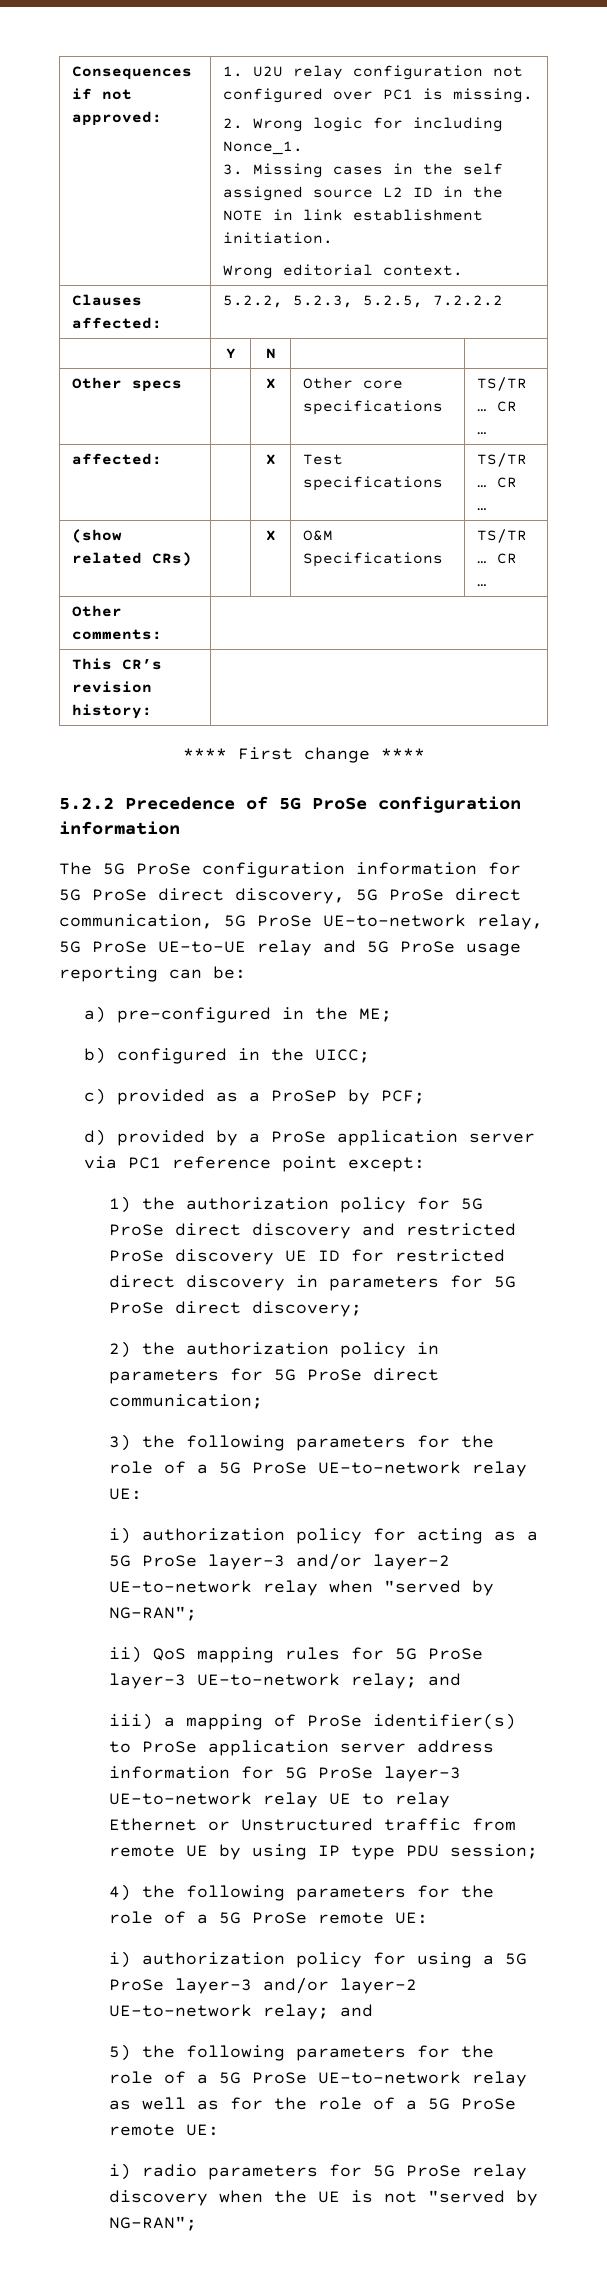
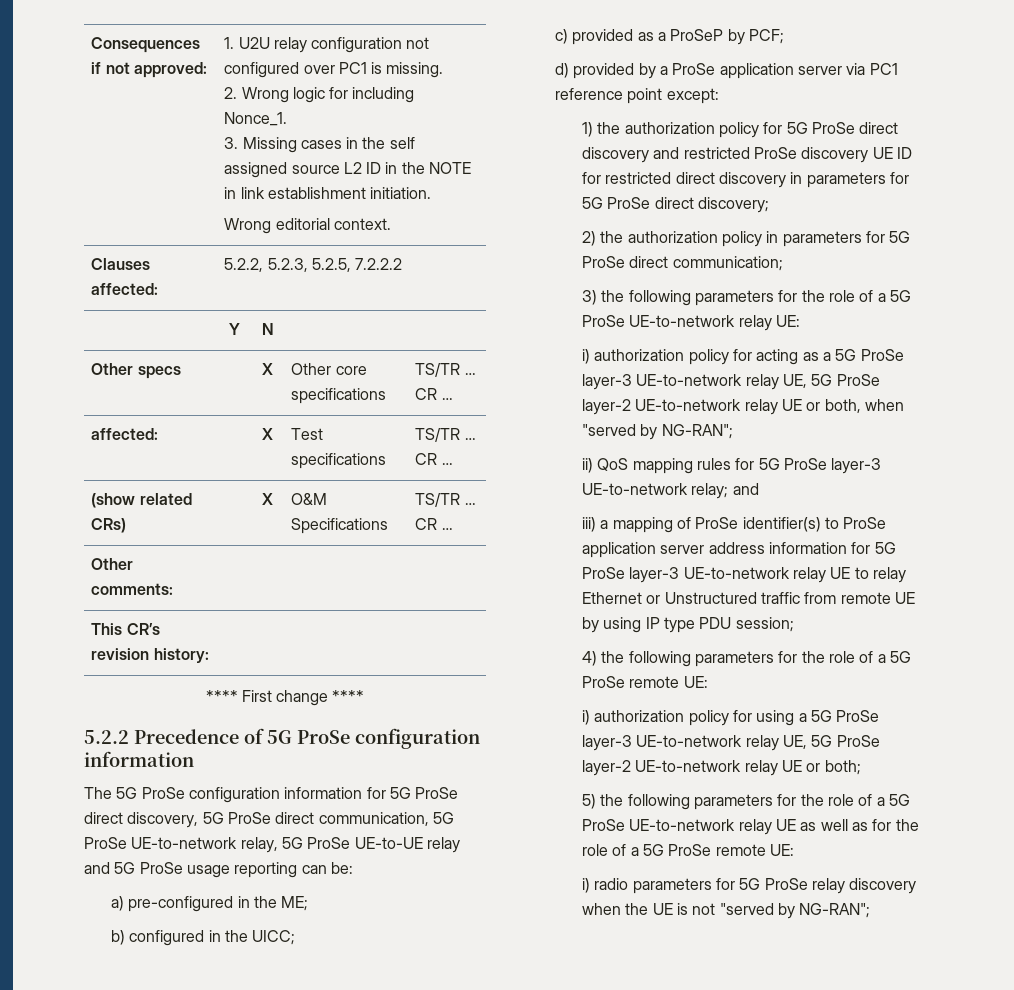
- i) authorization policy for acting as a 5G ProSe layer-3 and/or layer-2 UE-to-network relay when "served by NG-RAN";
+ i) authorization policy for acting as a 5G ProSe layer-3 UE-to-network relay UE, 5G ProSe layer-2 UE-to-network relay UE or both, when "served by NG-RAN";
- i) authorization policy for using a 5G ProSe layer-3 and/or layer-2 UE-to-network relay; and
+ i) authorization policy for using a 5G ProSe layer-3 UE-to-network relay UE, 5G ProSe layer-2 UE-to-network relay UE or both;
- 5) the following parameters for the role of a 5G ProSe UE-to-network relay as well as for the role of a 5G ProSe remote UE:
+ 5) the following parameters for the role of a 5G ProSe UE-to-network relay UE as well as for the role of a 5G ProSe remote UE:

